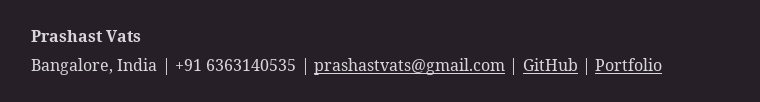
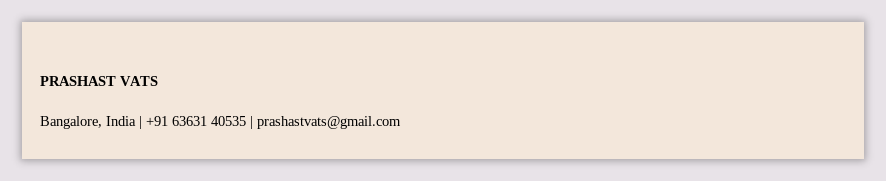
- Prashast Vats
+ PRASHAST VATS
- Bangalore, India | +91 6363140535 | prashastvats@gmail.com | GitHub | Portfolio
+ Bangalore, India | +91 63631 40535 | prashastvats@gmail.com

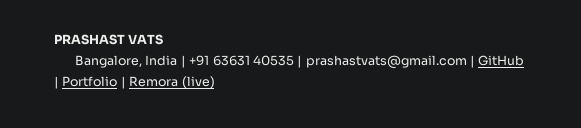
- Bangalore, India | +91 63631 40535 | prashastvats@gmail.com
+ Bangalore, India | +91 63631 40535 | prashastvats@gmail.com | GitHub | Portfolio | Remora (live)

